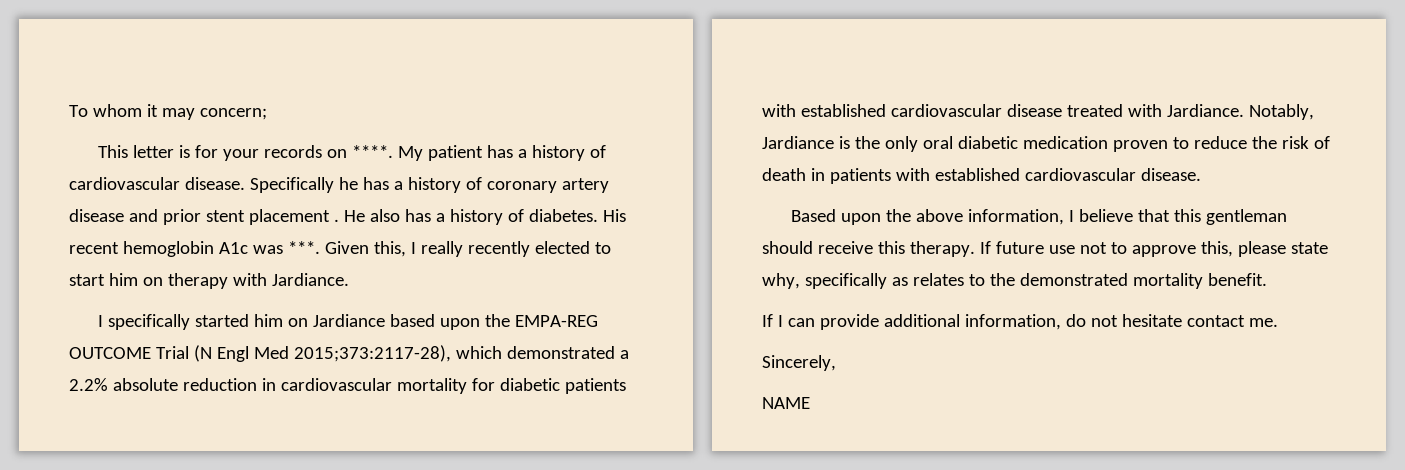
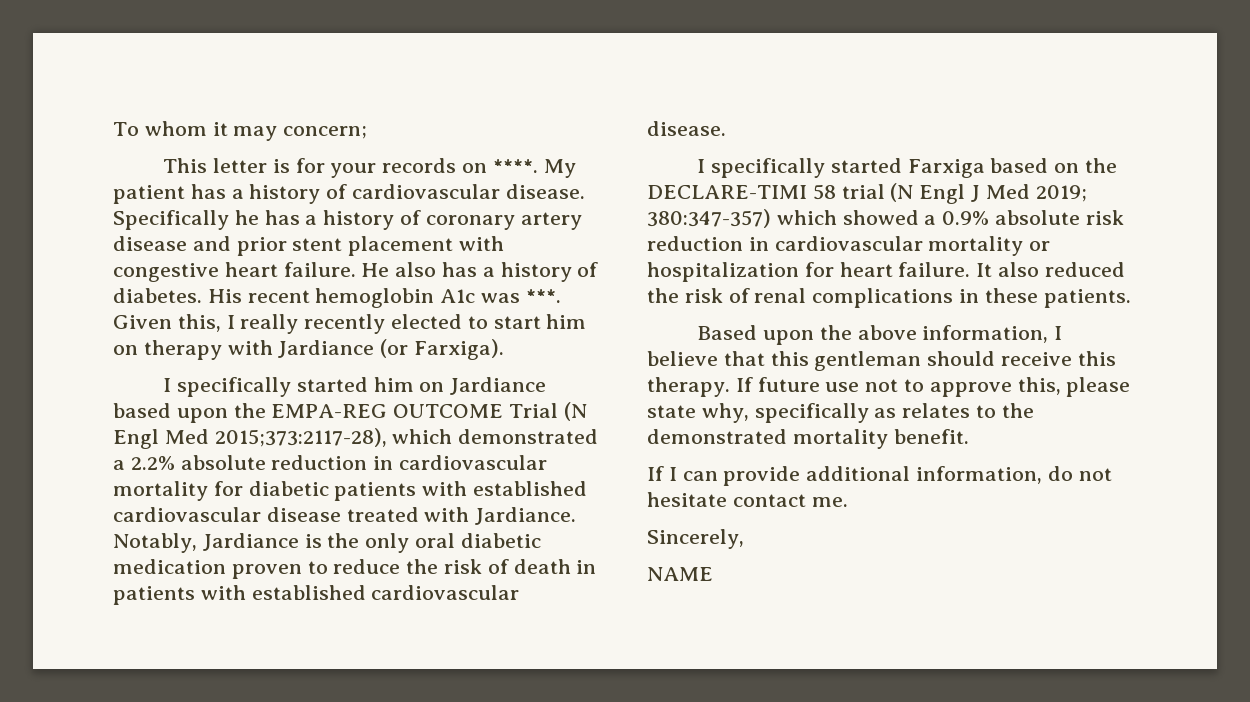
- Specifically he has a history of coronary artery disease and prior stent placement .
+ Specifically he has a history of coronary artery disease and prior stent placement with congestive heart failure.
- Given this, I really recently elected to start him on therapy with Jardiance.
+ Given this, I really recently elected to start him on therapy with Jardiance (or Farxiga).
+ I specifically started Farxiga based on the DECLARE-TIMI 58 trial (N Engl J Med 2019; 380:347-357) which showed a 0.9% absolute risk reduction in cardiovascular mortality or hospitalization for heart failure. It also reduced the risk of renal complications in these patients.

